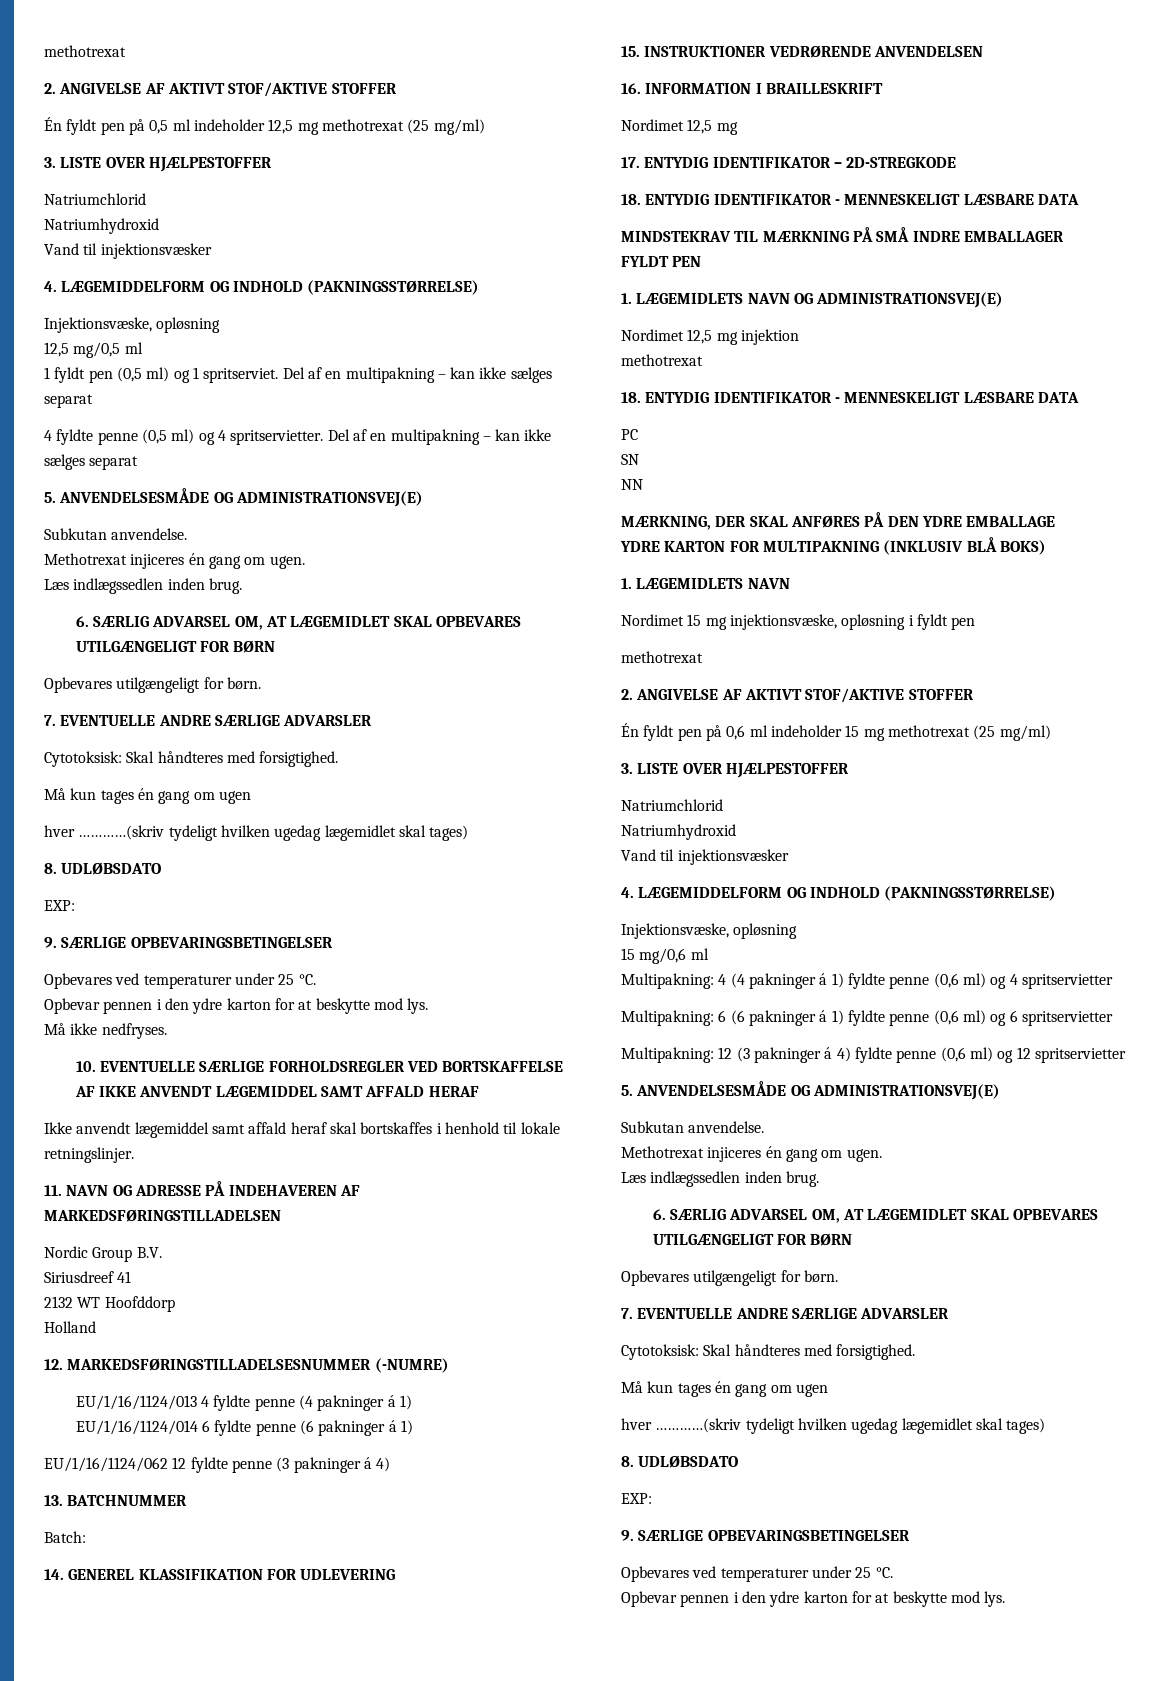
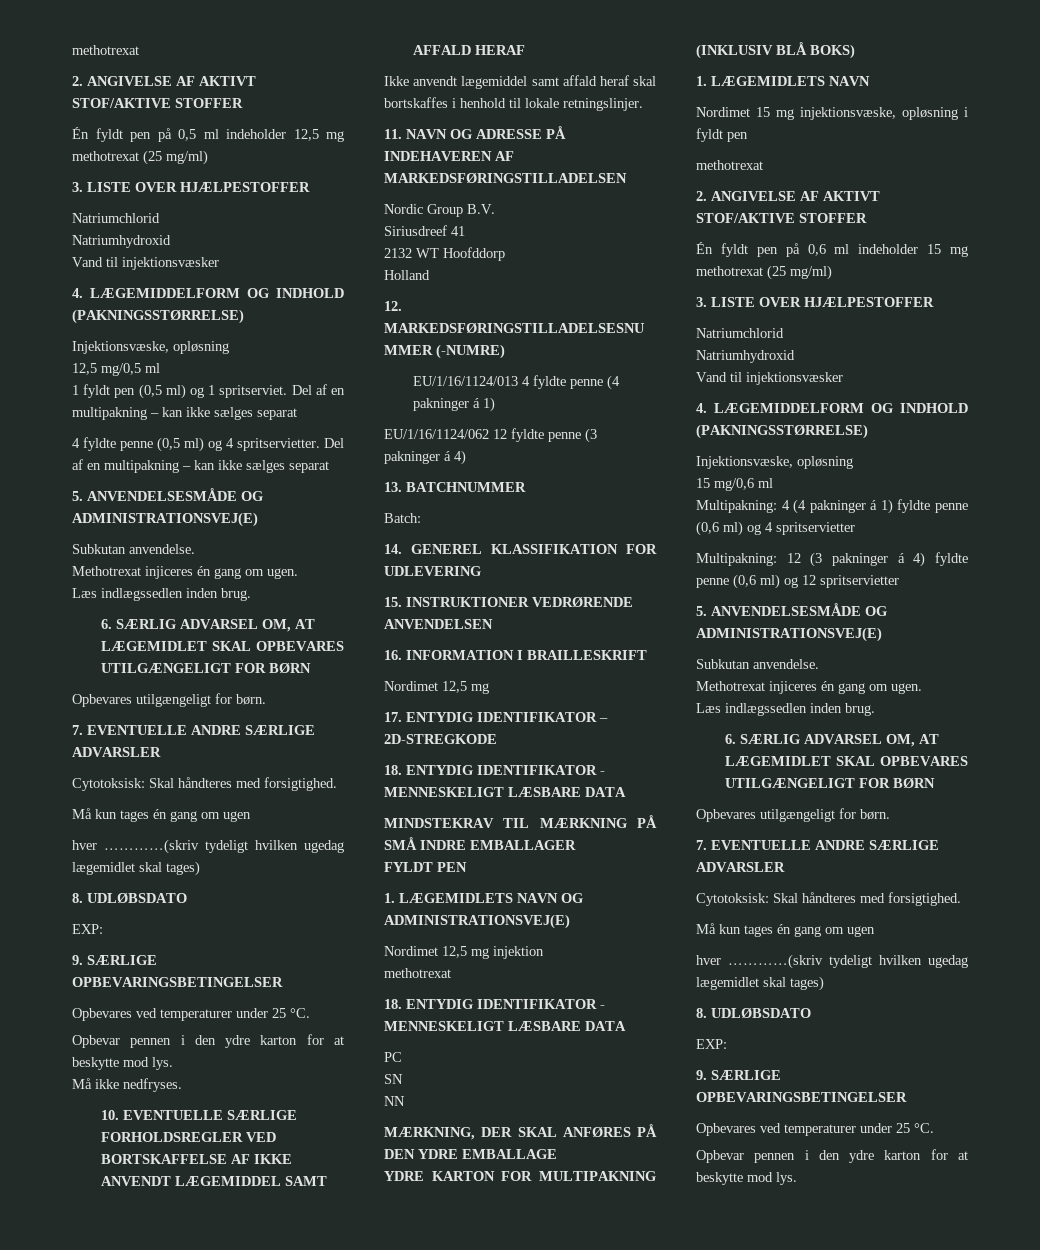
- EU/1/16/1124/014 6 fyldte penne (6 pakninger á 1)
- Multipakning: 6 (6 pakninger á 1) fyldte penne (0,6 ml) og 6 spritservietter

